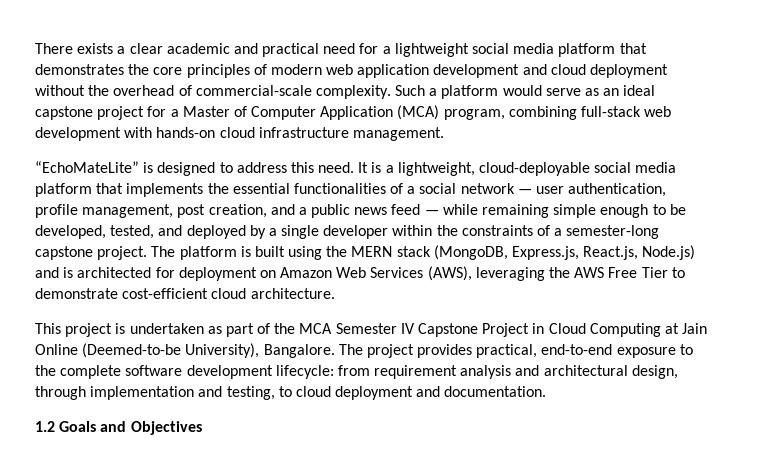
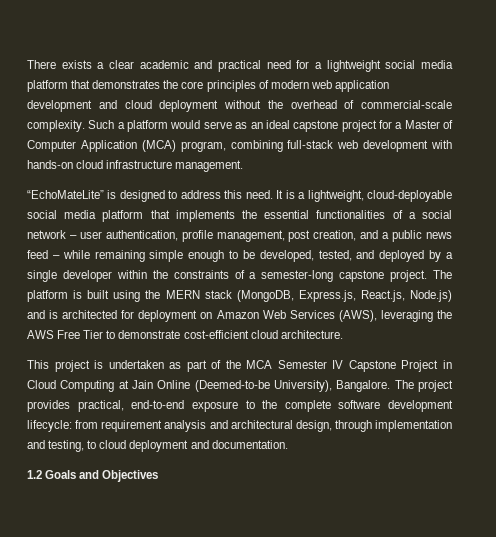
- It is a lightweight, cloud-deployable social media platform that implements the essential functionalities of a social network — user authentication, profile management, post creation, and a public news feed — while remaining simple enough to be developed, tested, and deployed by a single developer within the constraints of a semester-long capstone project.
+ It is a lightweight, cloud-deployable social media platform that implements the essential functionalities of a social network – user authentication, profile management, post creation, and a public news feed – while remaining simple enough to be developed, tested, and deployed by a single developer within the constraints of a semester-long capstone project.

